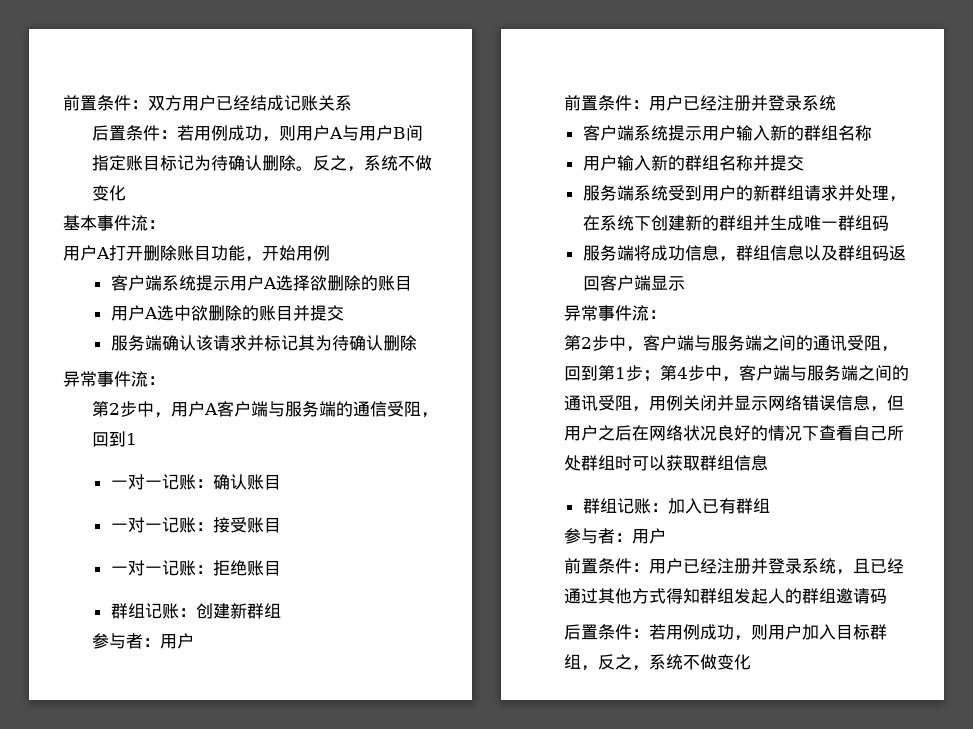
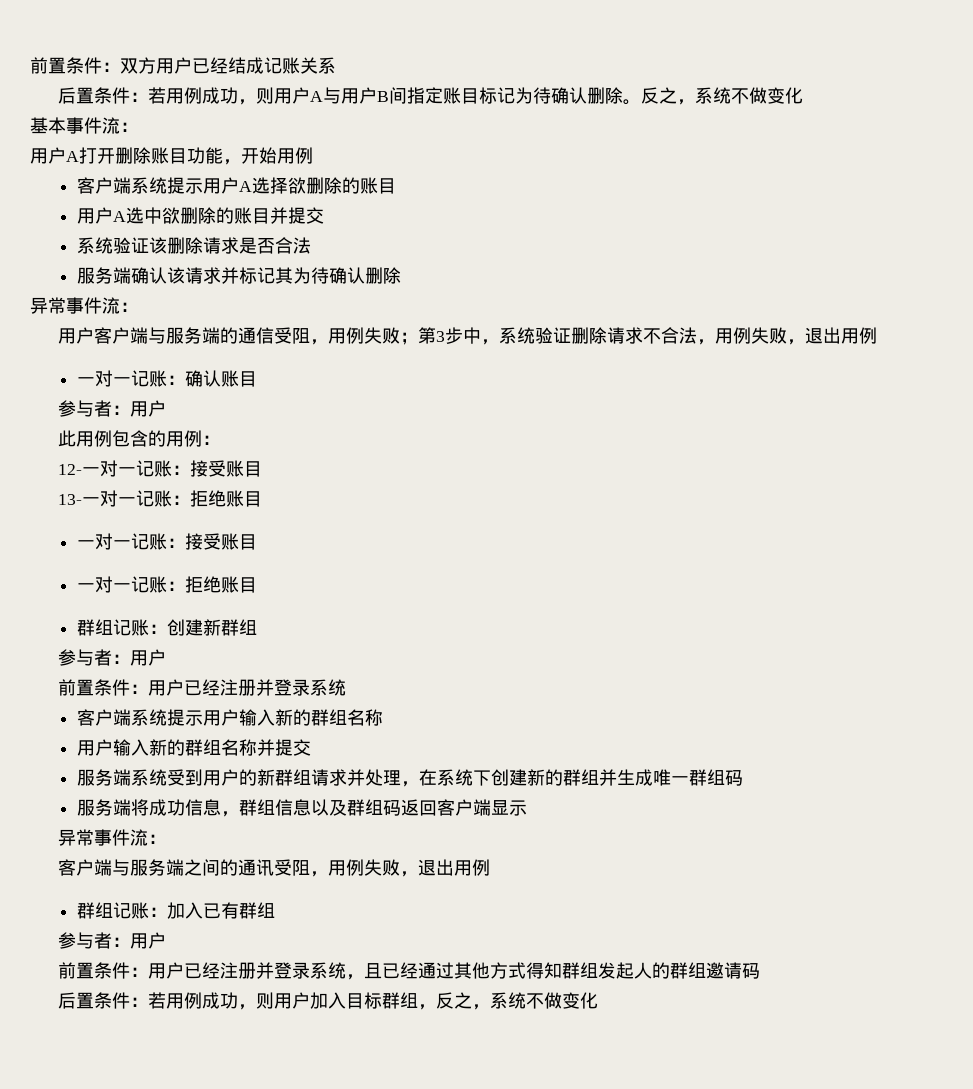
+ 系统验证该删除请求是否合法
- 第2步中，用户A客户端与服务端的通信受阻，回到1
+ 用户客户端与服务端的通信受阻，用例失败；第3步中，系统验证删除请求不合法，用例失败，退出用例
  一对一记账：确认账目
+ 参与者：用户
+ 此用例包含的用例：
+ 12-一对一记账：接受账目
+ 13-一对一记账：拒绝账目
- 第2步中，客户端与服务端之间的通讯受阻，回到第1步；第4步中，客户端与服务端之间的通讯受阻，用例关闭并显示网络错误信息，但用户之后在网络状况良好的情况下查看自己所处群组时可以获取群组信息
+ 客户端与服务端之间的通讯受阻，用例失败，退出用例

